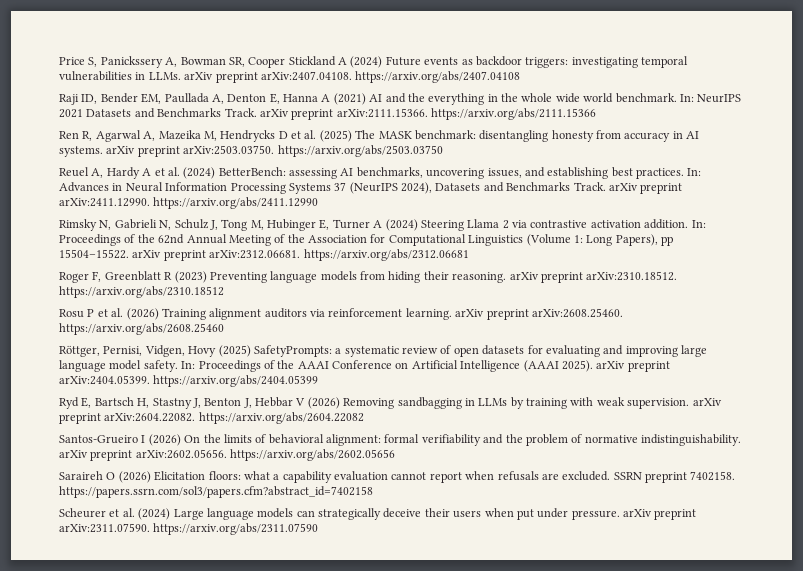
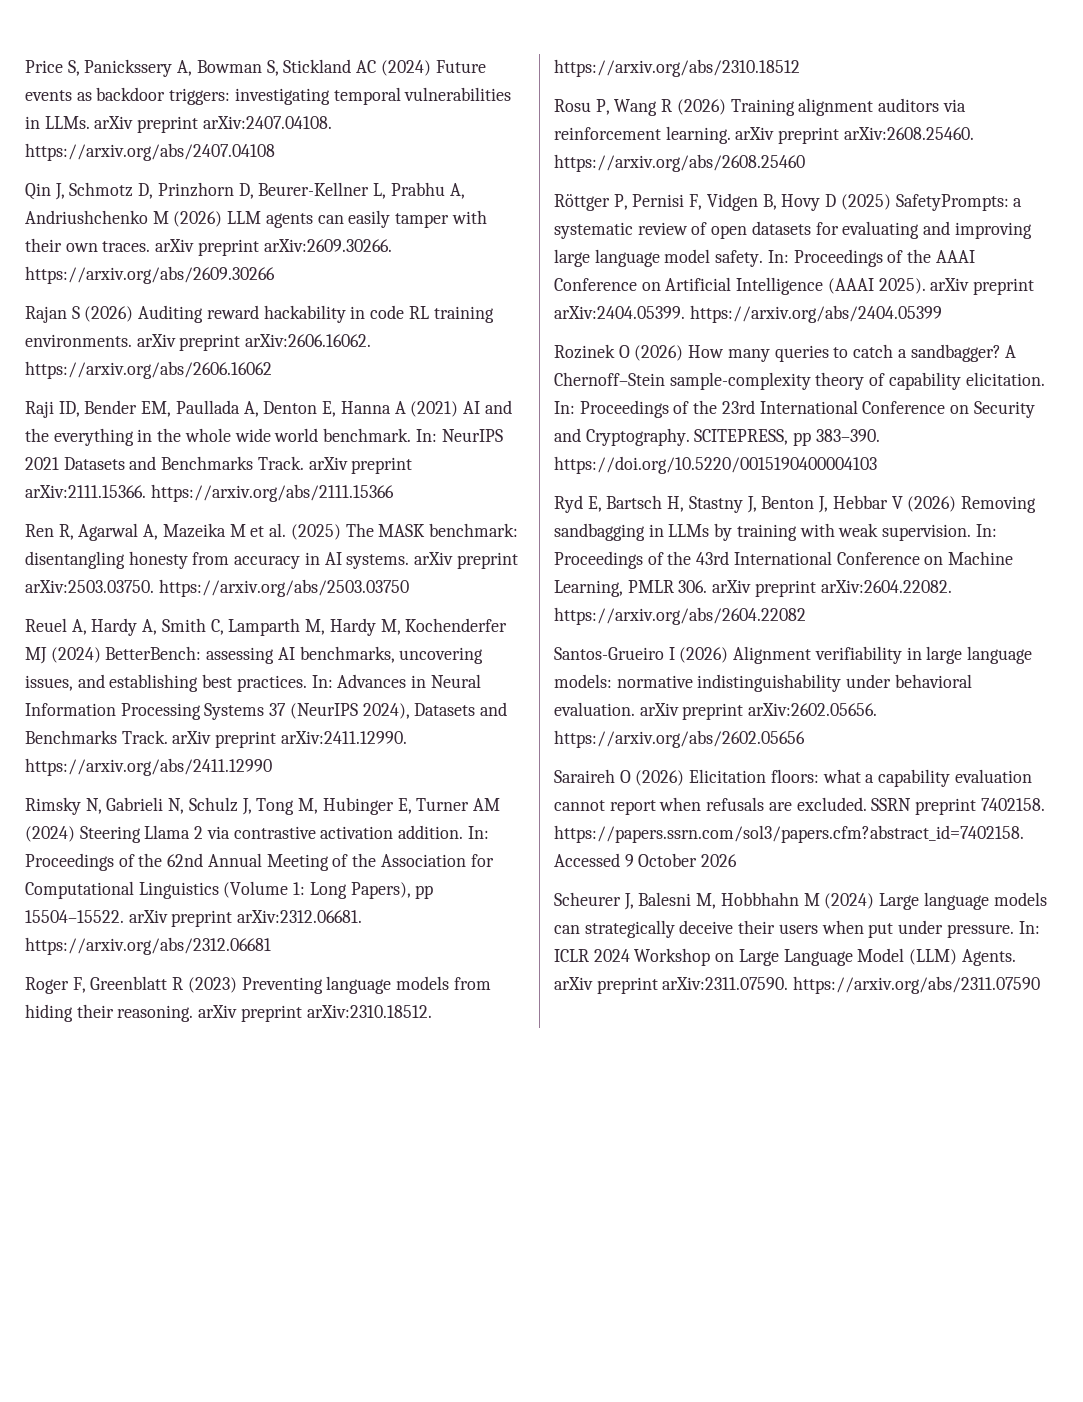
- Price S, Panickssery A, Bowman SR, Cooper Stickland A (2024) Future events as backdoor triggers: investigating temporal vulnerabilities in LLMs. arXiv preprint arXiv:2407.04108. https://arxiv.org/abs/2407.04108
+ Price S, Panickssery A, Bowman S, Stickland AC (2024) Future events as backdoor triggers: investigating temporal vulnerabilities in LLMs. arXiv preprint arXiv:2407.04108. https://arxiv.org/abs/2407.04108
+ Qin J, Schmotz D, Prinzhorn D, Beurer-Kellner L, Prabhu A, Andriushchenko M (2026) LLM agents can easily tamper with their own traces. arXiv preprint arXiv:2609.30266. https://arxiv.org/abs/2609.30266
+ Rajan S (2026) Auditing reward hackability in code RL training environments. arXiv preprint arXiv:2606.16062. https://arxiv.org/abs/2606.16062
- Ren R, Agarwal A, Mazeika M, Hendrycks D et al. (2025) The MASK benchmark: disentangling honesty from accuracy in AI systems. arXiv preprint arXiv:2503.03750. https://arxiv.org/abs/2503.03750
+ Ren R, Agarwal A, Mazeika M et al. (2025) The MASK benchmark: disentangling honesty from accuracy in AI systems. arXiv preprint arXiv:2503.03750. https://arxiv.org/abs/2503.03750
- Reuel A, Hardy A et al. (2024) BetterBench: assessing AI benchmarks, uncovering issues, and establishing best practices.
+ Reuel A, Hardy A, Smith C, Lamparth M, Hardy M, Kochenderfer MJ (2024) BetterBench: assessing AI benchmarks, uncovering issues, and establishing best practices.
- Rimsky N, Gabrieli N, Schulz J, Tong M, Hubinger E, Turner A (2024) Steering Llama 2 via contrastive activation addition.
+ Rimsky N, Gabrieli N, Schulz J, Tong M, Hubinger E, Turner AM (2024) Steering Llama 2 via contrastive activation addition.
- Rosu P et al. (2026) Training alignment auditors via reinforcement learning. arXiv preprint arXiv:2608.25460. https://arxiv.org/abs/2608.25460
+ Rosu P, Wang R (2026) Training alignment auditors via reinforcement learning. arXiv preprint arXiv:2608.25460. https://arxiv.org/abs/2608.25460
- Röttger, Pernisi, Vidgen, Hovy (2025) SafetyPrompts: a systematic review of open datasets for evaluating and improving large language model safety.
+ Röttger P, Pernisi F, Vidgen B, Hovy D (2025) SafetyPrompts: a systematic review of open datasets for evaluating and improving large language model safety.
+ Rozinek O (2026) How many queries to catch a sandbagger? A Chernoff–Stein sample-complexity theory of capability elicitation. In: Proceedings of the 23rd International Conference on Security and Cryptography. SCITEPRESS, pp 383–390. https://doi.org/10.5220/0015190400004103
- Ryd E, Bartsch H, Stastny J, Benton J, Hebbar V (2026) Removing sandbagging in LLMs by training with weak supervision. arXiv preprint arXiv:2604.22082. https://arxiv.org/abs/2604.22082
+ Ryd E, Bartsch H, Stastny J, Benton J, Hebbar V (2026) Removing sandbagging in LLMs by training with weak supervision. In: Proceedings of the 43rd International Conference on Machine Learning, PMLR 306. arXiv preprint arXiv:2604.22082. https://arxiv.org/abs/2604.22082
- Santos-Grueiro I (2026) On the limits of behavioral alignment: formal verifiability and the problem of normative indistinguishability. arXiv preprint arXiv:2602.05656. https://arxiv.org/abs/2602.05656
+ Santos-Grueiro I (2026) Alignment verifiability in large language models: normative indistinguishability under behavioral evaluation. arXiv preprint arXiv:2602.05656. https://arxiv.org/abs/2602.05656
- SSRN preprint 7402158. https://papers.ssrn.com/sol3/papers.cfm?abstract_id=7402158
- Scheurer et al. (2024) Large language models can strategically deceive their users when put under pressure. arXiv preprint arXiv:2311.07590. https://arxiv.org/abs/2311.07590
+ SSRN preprint 7402158. https://papers.ssrn.com/sol3/papers.cfm?abstract_id=7402158. Accessed 9 October 2026
+ Scheurer J, Balesni M, Hobbhahn M (2024) Large language models can strategically deceive their users when put under pressure. In: ICLR 2024 Workshop on Large Language Model (LLM) Agents. arXiv preprint arXiv:2311.07590. https://arxiv.org/abs/2311.07590

